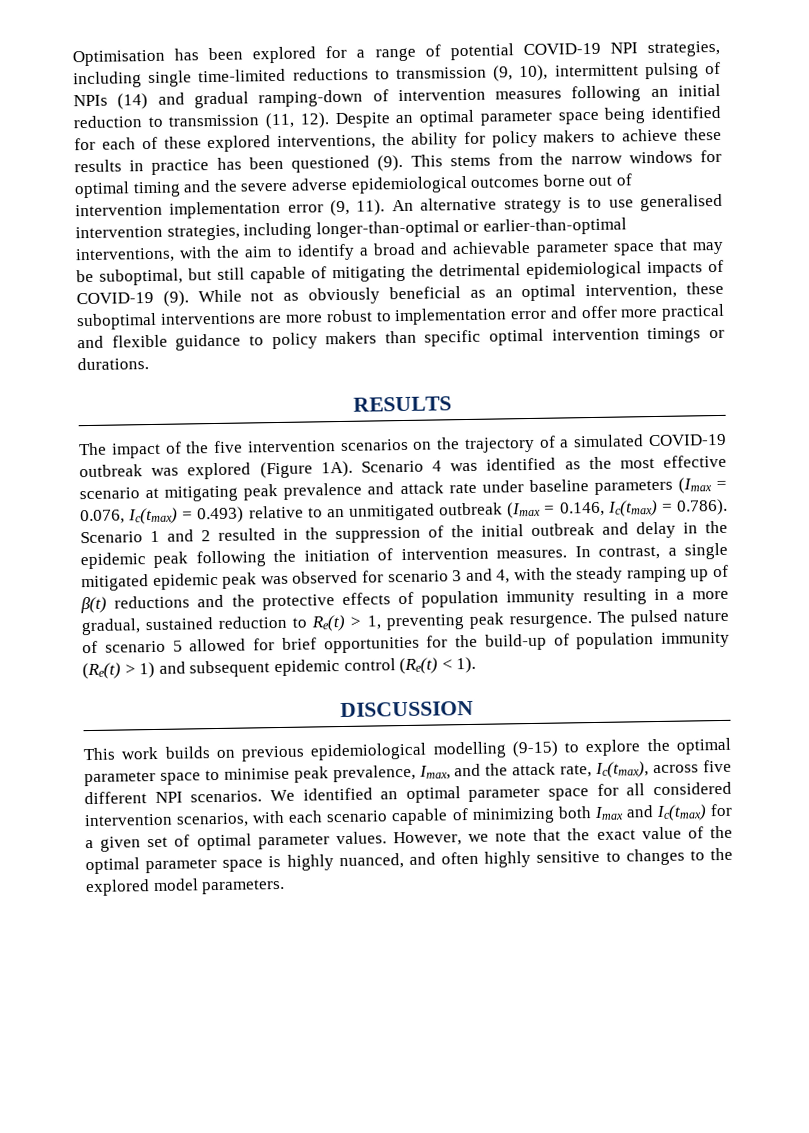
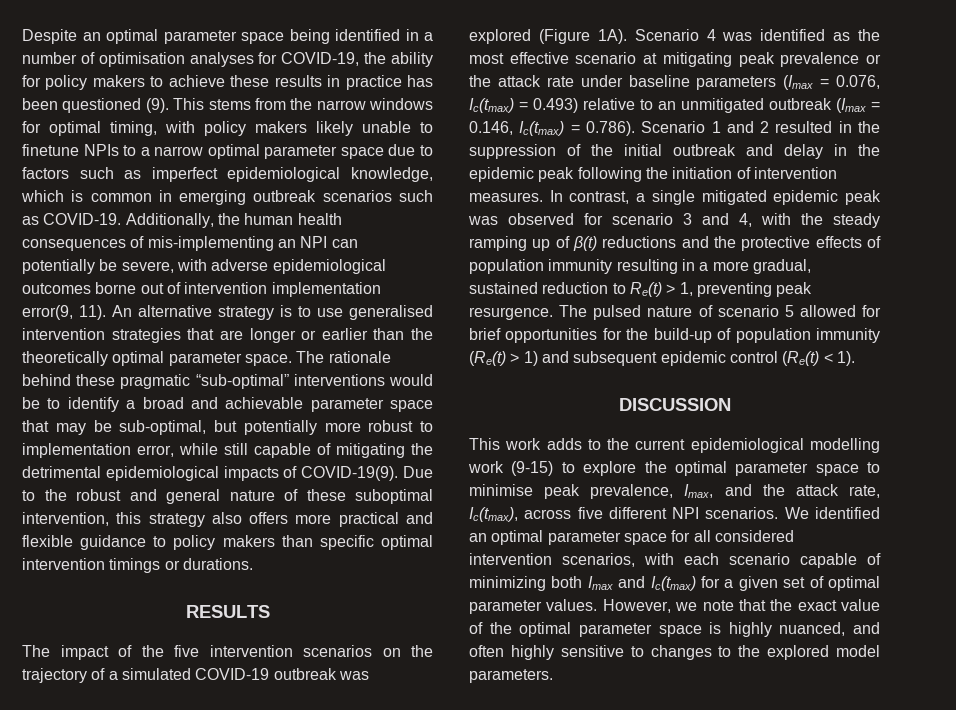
- Optimisation has been explored for a range of potential COVID-19 NPI strategies, including single time-limited reductions to transmission (9, 10), intermittent pulsing of NPIs (14) and gradual ramping-down of intervention measures following an initial reduction to transmission (11, 12). Despite an optimal parameter space being identified for each of these explored interventions, the ability for policy makers to achieve these results in practice has been questioned (9).
+ Despite an optimal parameter space being identified in a number of optimisation analyses for COVID-19, the ability for policy makers to achieve these results in practice has been questioned (9).
- This stems from the narrow windows for optimal timing and the severe adverse epidemiological outcomes borne out of intervention implementation error (9, 11).
+ This stems from the narrow windows for optimal timing, with policy makers likely unable to finetune NPIs to a narrow optimal parameter space due to factors such as imperfect epidemiological knowledge, which is common in emerging outbreak scenarios such as COVID-19. Additionally, the human health consequences of mis-implementing an NPI can potentially be severe, with adverse epidemiological outcomes borne out of intervention implementation error(9, 11).
- An alternative strategy is to use generalised intervention strategies, including longer-than-optimal or earlier-than-optimal interventions, with the aim to identify a broad and achievable parameter space that may be suboptimal, but still capable of mitigating the detrimental epidemiological impacts of COVID-19 (9). While not as obviously beneficial as an optimal intervention, these suboptimal interventions are more robust to implementation error and offer more practical and flexible guidance to policy makers than specific optimal intervention timings or durations.
+ An alternative strategy is to use generalised intervention strategies that are longer or earlier than the theoretically optimal parameter space. The rationale behind these pragmatic “sub-optimal” interventions would be to identify a broad and achievable parameter space that may be sub-optimal, but potentially more robust to implementation error, while still capable of mitigating the detrimental epidemiological impacts of COVID-19(9). Due to the robust and general nature of these suboptimal intervention, this strategy also offers more practical and flexible guidance to policy makers than specific optimal intervention timings or durations.
- Scenario 4 was identified as the most effective scenario at mitigating peak prevalence and attack rate under baseline parameters (Imax = 0.076, Ic(tmax) = 0.493) relative to an unmitigated outbreak (Imax = 0.146, Ic(tmax) = 0.786). Scenario 1 and 2 resulted in the suppression of the initial outbreak and delay in the epidemic peak following the initiation of intervention measures.
+ Scenario 4 was identified as the most effective scenario at mitigating peak prevalence or the attack rate under baseline parameters (Imax = 0.076, Ic(tmax) = 0.493) relative to an unmitigated outbreak (Imax = 0.146, Ic(tmax) = 0.786). Scenario 1 and 2 resulted in the suppression of the initial outbreak and delay in the epidemic peak following the initiation of intervention measures.
- This work builds on previous epidemiological modelling (9-15) to explore the optimal parameter space to minimise peak prevalence, Imax, and the attack rate, Ic(tmax), across five different NPI scenarios.
+ This work adds to the current epidemiological modelling work (9-15) to explore the optimal parameter space to minimise peak prevalence, Imax, and the attack rate, Ic(tmax), across five different NPI scenarios.

